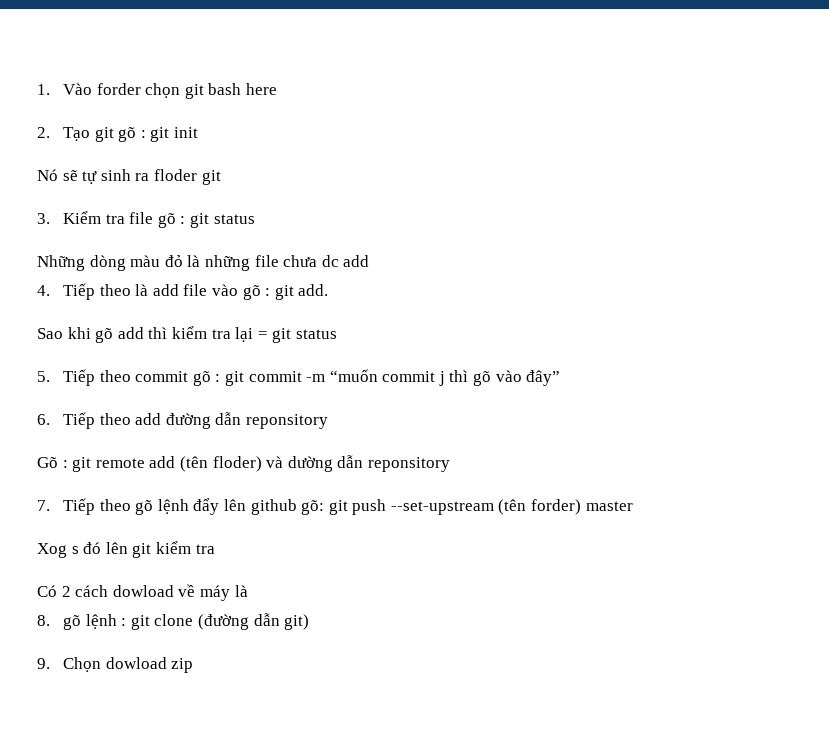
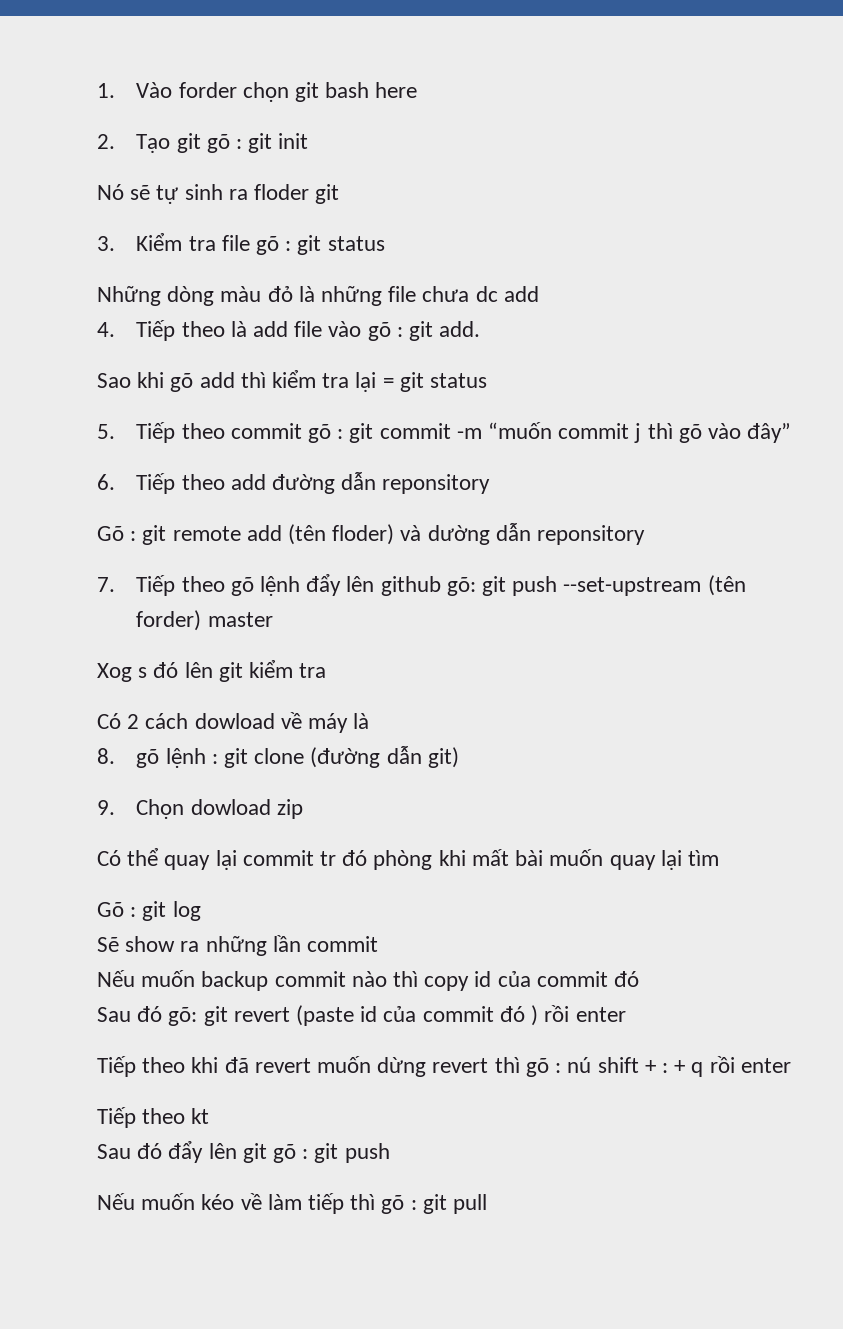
+ Có thể quay lại commit tr đó phòng khi mất bài muốn quay lại tìm
+ Gõ : git log
+ Sẽ show ra những lần commit
+ Nếu muốn backup commit nào thì copy id của commit đó
+ Sau đó gõ: git revert (paste id của commit đó ) rồi enter
+ Tiếp theo khi đã revert muốn dừng revert thì gõ : nú shift + : + q rồi enter
+ Tiếp theo kt
+ Sau đó đẩy lên git gõ : git push
+ Nếu muốn kéo về làm tiếp thì gõ : git pull

